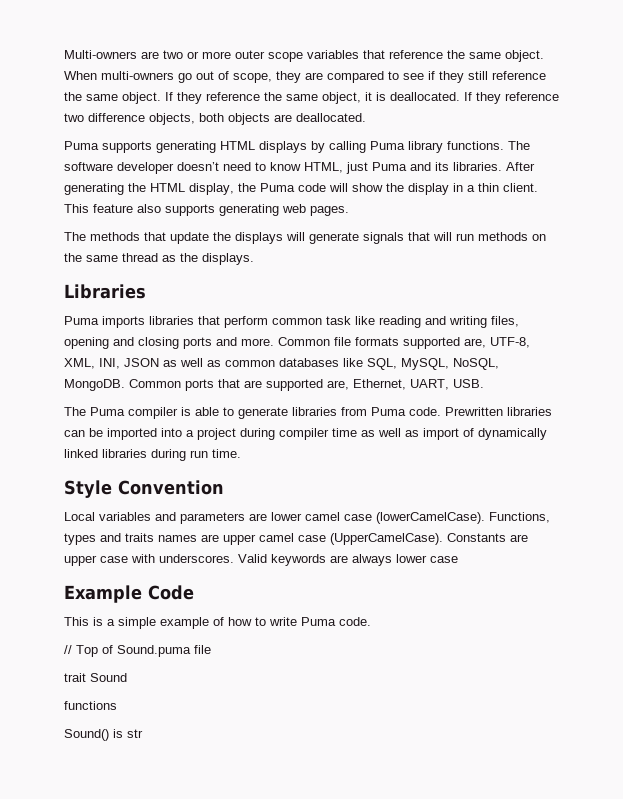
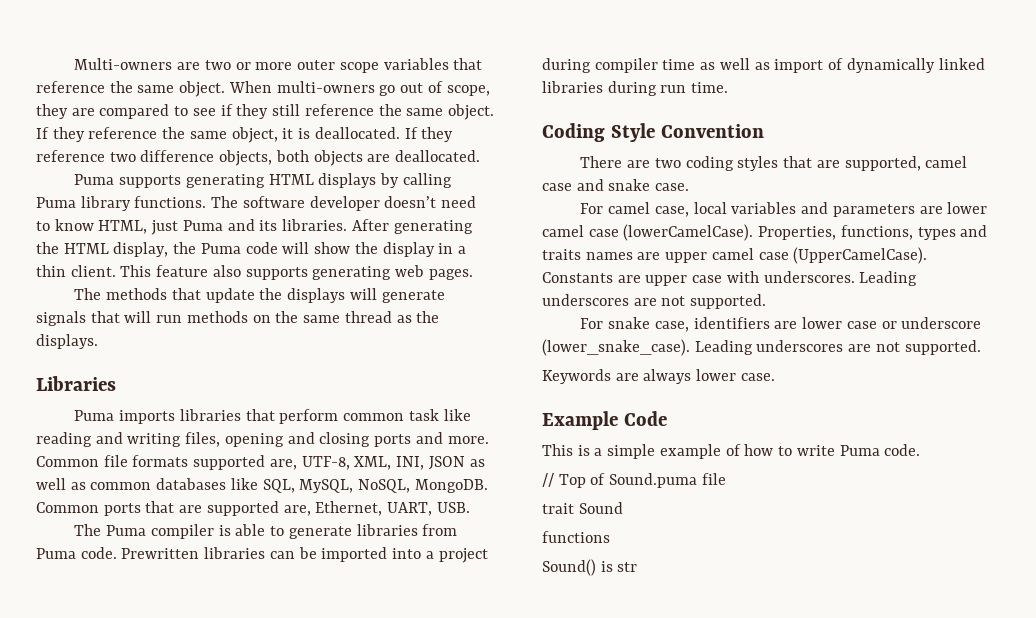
- Style Convention
+ Coding Style Convention
- Local variables and parameters are lower camel case (lowerCamelCase).
+ There are two coding styles that are supported, camel case and snake case.
+ For camel case, local variables and parameters are lower camel case (lowerCamelCase).
- Functions, types and traits names are upper camel case (UpperCamelCase).
+ Properties, functions, types and traits names are upper camel case (UpperCamelCase).
- Constants are upper case with underscores. Valid keywords are always lower case
+ Constants are upper case with underscores. Leading underscores are not supported.
+ For snake case, identifiers are lower case or underscore (lower_snake_case). Leading underscores are not supported.
+ Keywords are always lower case.

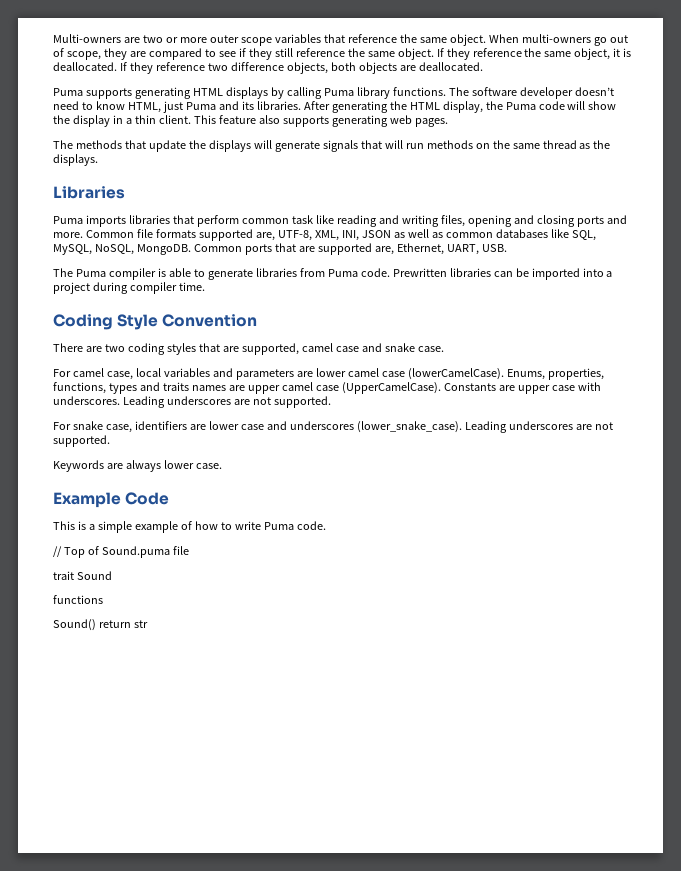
- Prewritten libraries can be imported into a project during compiler time as well as import of dynamically linked libraries during run time.
+ Prewritten libraries can be imported into a project during compiler time.
- Properties, functions, types and traits names are upper camel case (UpperCamelCase).
+ Enums, properties, functions, types and traits names are upper camel case (UpperCamelCase).
- For snake case, identifiers are lower case or underscore (lower_snake_case).
+ For snake case, identifiers are lower case and underscores (lower_snake_case).
- Sound() is str
+ Sound() return str

